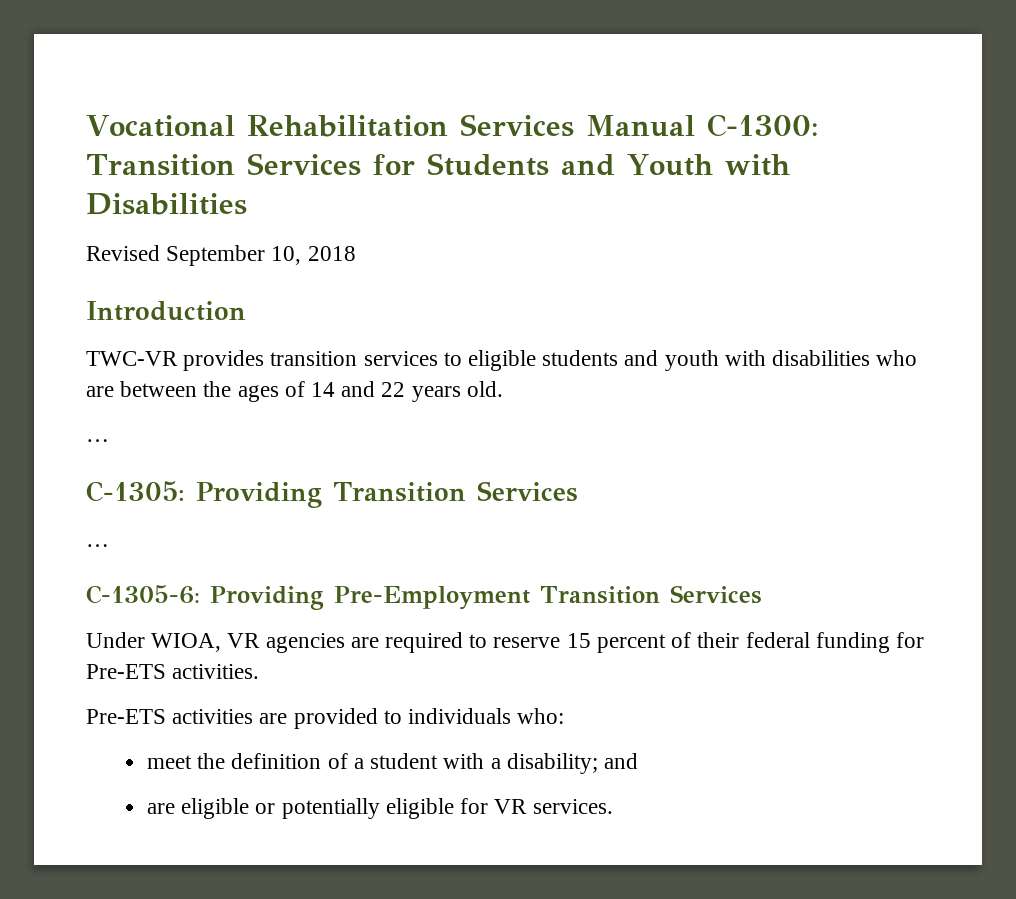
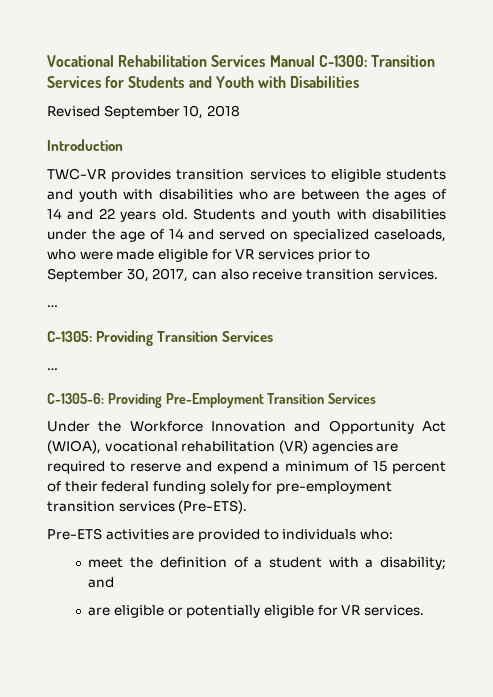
+ Students and youth with disabilities under the age of 14 and served on specialized caseloads, who were made eligible for VR services prior to September 30, 2017, can also receive transition services.
- Under WIOA, VR agencies are required to reserve 15 percent of their federal funding for Pre-ETS activities.
+ Under the Workforce Innovation and Opportunity Act (WIOA), vocational rehabilitation (VR) agencies are required to reserve and expend a minimum of 15 percent of their federal funding solely for pre-employment transition services (Pre-ETS).

